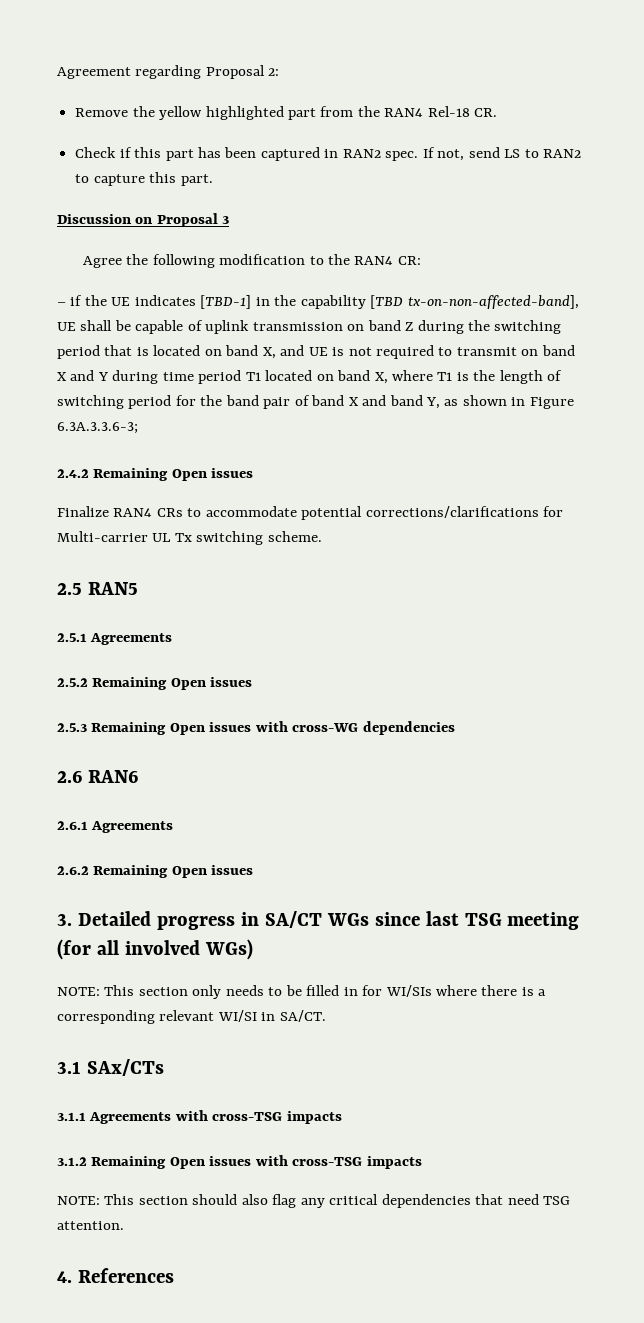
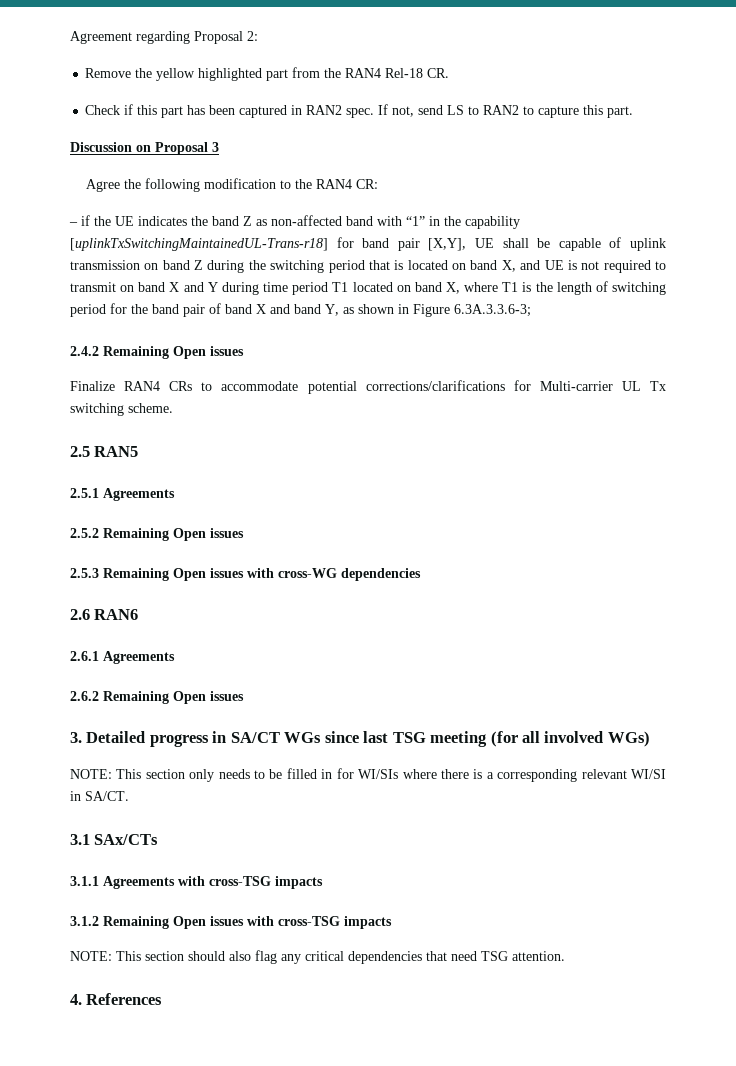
- – if the UE indicates [TBD-1] in the capability [TBD tx-on-non-affected-band], UE shall be capable of uplink transmission on band Z during the switching period that is located on band X, and UE is not required to transmit on band X and Y during time period T1 located on band X, where T1 is the length of switching period for the band pair of band X and band Y, as shown in Figure 6.3A.3.3.6-3;
+ – if the UE indicates the band Z as non-affected band with “1” in the capability [uplinkTxSwitchingMaintainedUL-Trans-r18] for band pair [X,Y], UE shall be capable of uplink transmission on band Z during the switching period that is located on band X, and UE is not required to transmit on band X and Y during time period T1 located on band X, where T1 is the length of switching period for the band pair of band X and band Y, as shown in Figure 6.3A.3.3.6-3;

